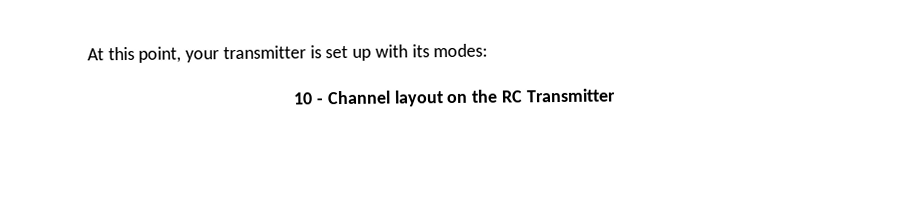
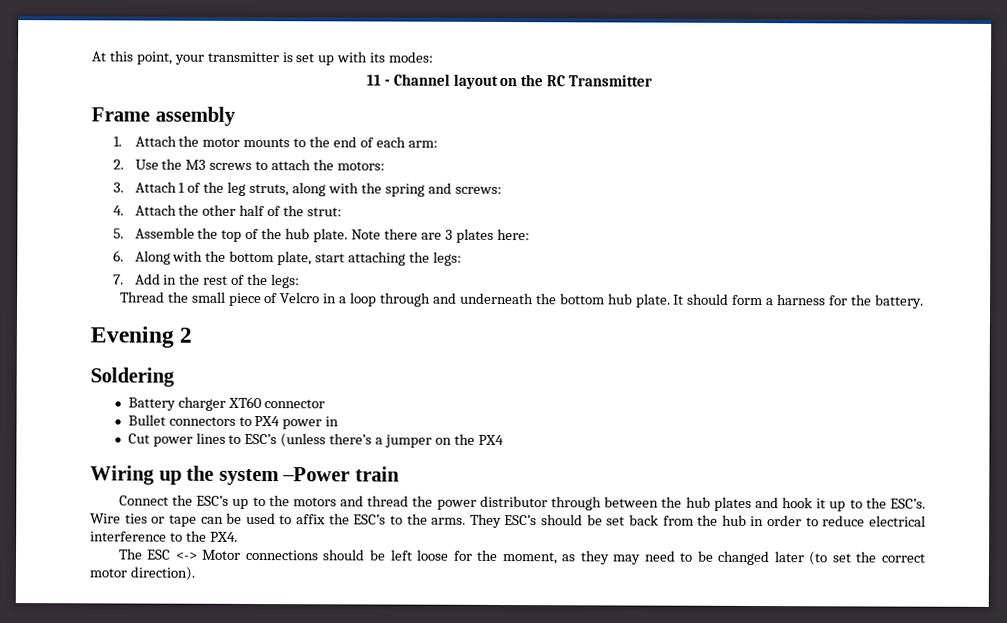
- 10 - Channel layout on the RC Transmitter
+ 11 - Channel layout on the RC Transmitter
+ Frame assembly
+ 1. Attach the motor mounts to the end of each arm:
+ 2. Use the M3 screws to attach the motors:
+ 3. Attach 1 of the leg struts, along with the spring and screws:
+ 4. Attach the other half of the strut:
+ 5. Assemble the top of the hub plate. Note there are 3 plates here:
+ 6. Along with the bottom plate, start attaching the legs:
+ 7. Add in the rest of the legs:
+ Thread the small piece of Velcro in a loop through and underneath the bottom hub plate. It should form a harness for the battery.
+ Evening 2
+ Soldering
+ Battery charger XT60 connector
+ Bullet connectors to PX4 power in
+ Cut power lines to ESC’s (unless there’s a jumper on the PX4
+ Wiring up the system –Power train
+ Connect the ESC’s up to the motors and thread the power distributor through between the hub plates and hook it up to the ESC’s. Wire ties or tape can be used to affix the ESC’s to the arms. They ESC’s should be set back from the hub in order to reduce electrical interference to the PX4.
+ The ESC <-> Motor connections should be left loose for the moment, as they may need to be changed later (to set the correct motor direction).

